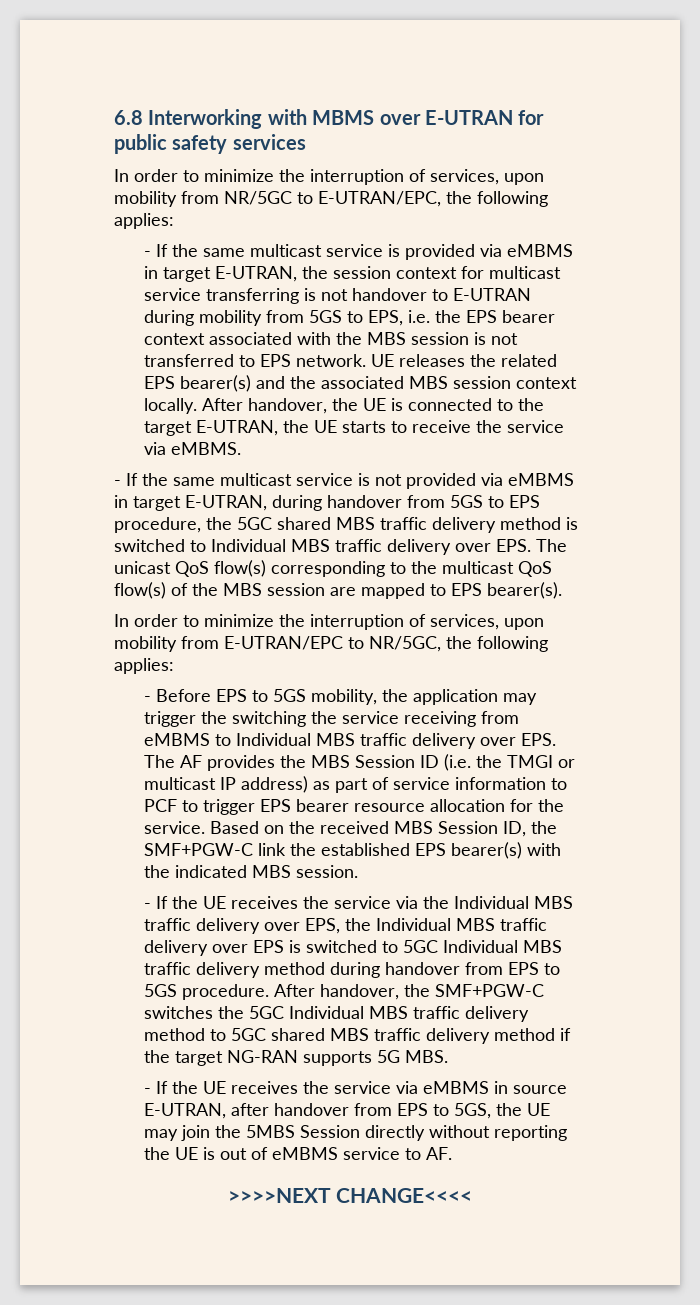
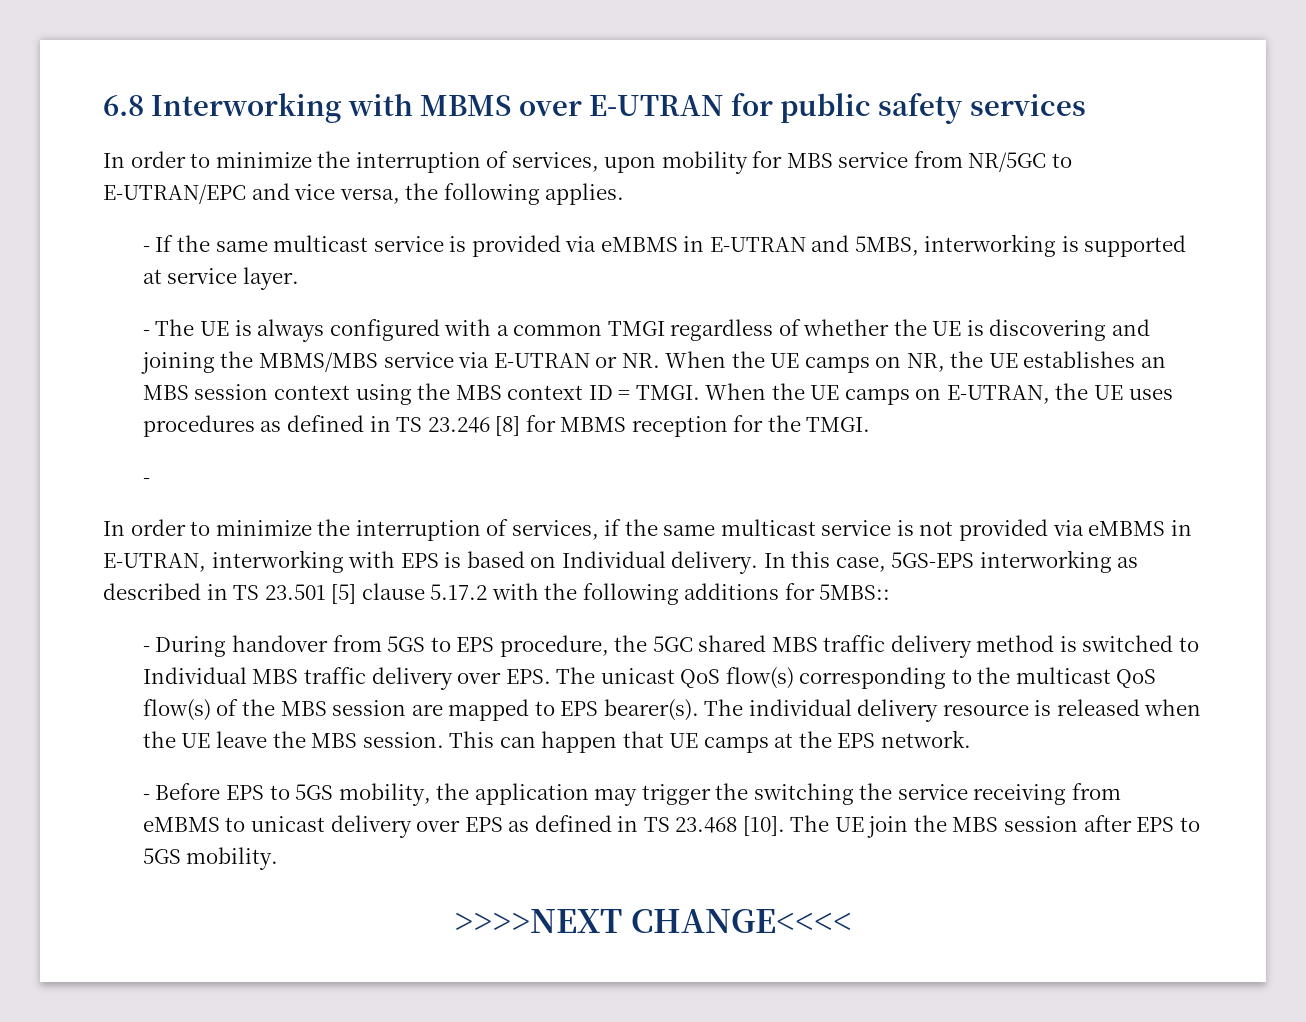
- In order to minimize the interruption of services, upon mobility from NR/5GC to E-UTRAN/EPC, the following applies:
+ In order to minimize the interruption of services, upon mobility for MBS service from NR/5GC to E-UTRAN/EPC and vice versa, the following applies.
- - If the same multicast service is provided via eMBMS in target E-UTRAN, the session context for multicast service transferring is not handover to E-UTRAN during mobility from 5GS to EPS, i.e. the EPS bearer context associated with the MBS session is not transferred to EPS network. UE releases the related EPS bearer(s) and the associated MBS session context locally. After handover, the UE is connected to the target E-UTRAN, the UE starts to receive the service via eMBMS.
- - If the same multicast service is not provided via eMBMS in target E-UTRAN, during handover from 5GS to EPS procedure, the 5GC shared MBS traffic delivery method is switched to Individual MBS traffic delivery over EPS. The unicast QoS flow(s) corresponding to the multicast QoS flow(s) of the MBS session are mapped to EPS bearer(s).
- In order to minimize the interruption of services, upon mobility from E-UTRAN/EPC to NR/5GC, the following applies:
+ - If the same multicast service is provided via eMBMS in E-UTRAN and 5MBS, interworking is supported at service layer.
+ - The UE is always configured with a common TMGI regardless of whether the UE is discovering and joining the MBMS/MBS service via E-UTRAN or NR. When the UE camps on NR, the UE establishes an MBS session context using the MBS context ID = TMGI. When the UE camps on E-UTRAN, the UE uses procedures as defined in TS 23.246 [8] for MBMS reception for the TMGI.
+ -
+ In order to minimize the interruption of services, if the same multicast service is not provided via eMBMS in E-UTRAN, interworking with EPS is based on Individual delivery. In this case, 5GS-EPS interworking as described in TS 23.501 [5] clause 5.17.2 with the following additions for 5MBS::
+ - During handover from 5GS to EPS procedure, the 5GC shared MBS traffic delivery method is switched to Individual MBS traffic delivery over EPS. The unicast QoS flow(s) corresponding to the multicast QoS flow(s) of the MBS session are mapped to EPS bearer(s). The individual delivery resource is released when the UE leave the MBS session. This can happen that UE camps at the EPS network.
- - Before EPS to 5GS mobility, the application may trigger the switching the service receiving from eMBMS to Individual MBS traffic delivery over EPS. The AF provides the MBS Session ID (i.e. the TMGI or multicast IP address) as part of service information to PCF to trigger EPS bearer resource allocation for the service. Based on the received MBS Session ID, the SMF+PGW-C link the established EPS bearer(s) with the indicated MBS session.
- - If the UE receives the service via the Individual MBS traffic delivery over EPS, the Individual MBS traffic delivery over EPS is switched to 5GC Individual MBS traffic delivery method during handover from EPS to 5GS procedure. After handover, the SMF+PGW-C switches the 5GC Individual MBS traffic delivery method to 5GC shared MBS traffic delivery method if the target NG-RAN supports 5G MBS.
- - If the UE receives the service via eMBMS in source E-UTRAN, after handover from EPS to 5GS, the UE may join the 5MBS Session directly without reporting the UE is out of eMBMS service to AF.
+ - Before EPS to 5GS mobility, the application may trigger the switching the service receiving from eMBMS to unicast delivery over EPS as defined in TS 23.468 [10]. The UE join the MBS session after EPS to 5GS mobility.

